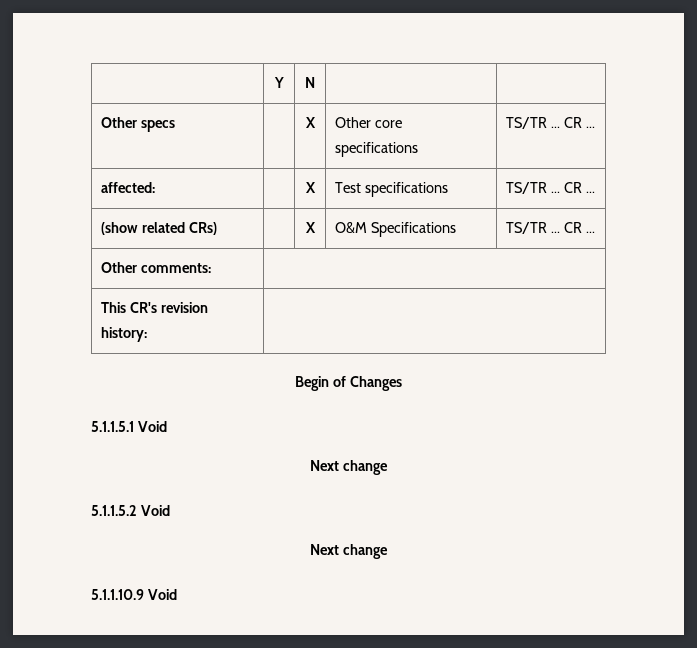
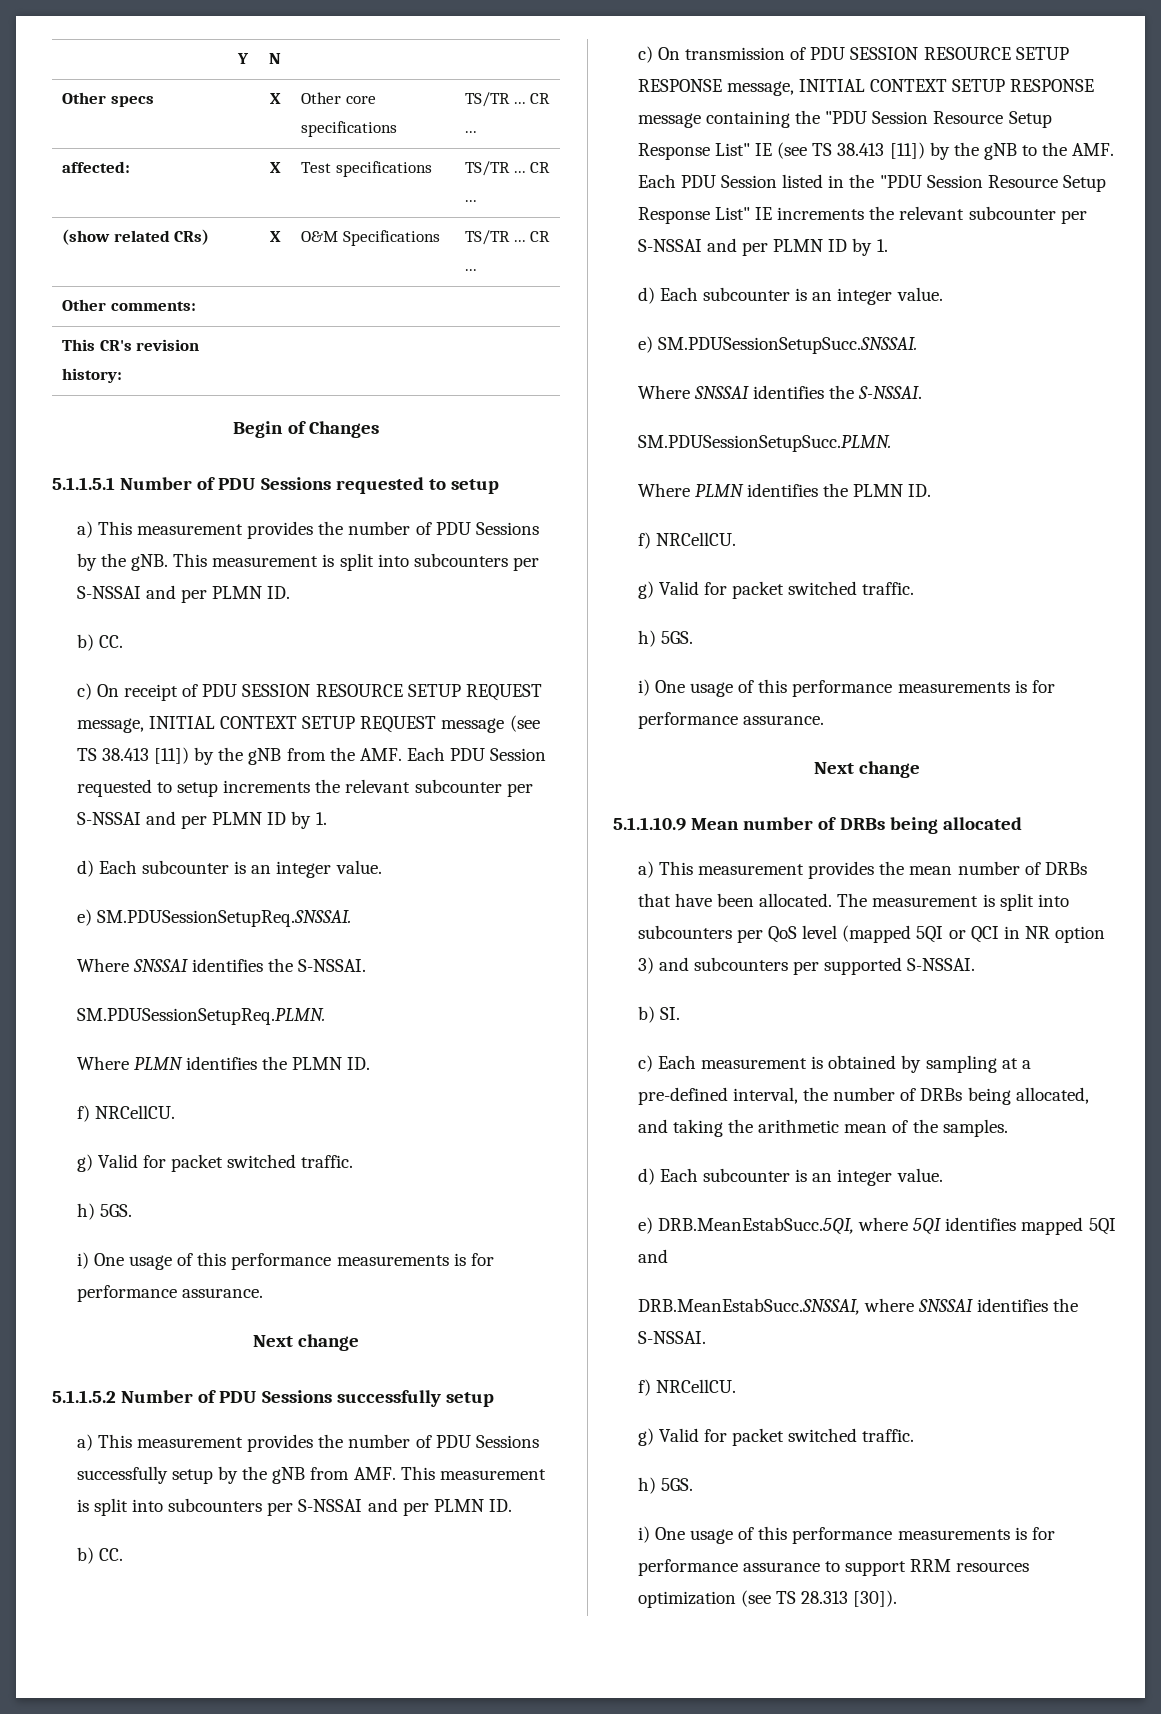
- 5.1.1.5.1 Void
+ 5.1.1.5.1 Number of PDU Sessions requested to setup
+ a) This measurement provides the number of PDU Sessions by the gNB. This measurement is split into subcounters per S-NSSAI and per PLMN ID.
+ b) CC.
+ c) On receipt of PDU SESSION RESOURCE SETUP REQUEST message, INITIAL CONTEXT SETUP REQUEST message (see TS 38.413 [11]) by the gNB from the AMF. Each PDU Session requested to setup increments the relevant subcounter per S-NSSAI and per PLMN ID by 1.
+ d) Each subcounter is an integer value.
+ e) SM.PDUSessionSetupReq.SNSSAI.
+ Where SNSSAI identifies the S-NSSAI.
+ SM.PDUSessionSetupReq.PLMN.
+ Where PLMN identifies the PLMN ID.
+ f) NRCellCU.
+ g) Valid for packet switched traffic.
+ h) 5GS.
+ i) One usage of this performance measurements is for performance assurance.
  Next change
- 5.1.1.5.2 Void
+ 5.1.1.5.2 Number of PDU Sessions successfully setup
+ a) This measurement provides the number of PDU Sessions successfully setup by the gNB from AMF. This measurement is split into subcounters per S-NSSAI and per PLMN ID.
+ b) CC.
+ c) On transmission of PDU SESSION RESOURCE SETUP RESPONSE message, INITIAL CONTEXT SETUP RESPONSE message containing the "PDU Session Resource Setup Response List" IE (see TS 38.413 [11]) by the gNB to the AMF. Each PDU Session listed in the "PDU Session Resource Setup Response List" IE increments the relevant subcounter per S-NSSAI and per PLMN ID by 1.
+ d) Each subcounter is an integer value.
+ e) SM.PDUSessionSetupSucc.SNSSAI.
+ Where SNSSAI identifies the S-NSSAI.
+ SM.PDUSessionSetupSucc.PLMN.
+ Where PLMN identifies the PLMN ID.
+ f) NRCellCU.
+ g) Valid for packet switched traffic.
+ h) 5GS.
+ i) One usage of this performance measurements is for performance assurance.
  Next change
- 5.1.1.10.9 Void
+ 5.1.1.10.9 Mean number of DRBs being allocated
+ a) This measurement provides the mean number of DRBs that have been allocated. The measurement is split into subcounters per QoS level (mapped 5QI or QCI in NR option 3) and subcounters per supported S-NSSAI.
+ b) SI.
+ c) Each measurement is obtained by sampling at a pre-defined interval, the number of DRBs being allocated, and taking the arithmetic mean of the samples.
+ d) Each subcounter is an integer value.
+ e) DRB.MeanEstabSucc.5QI, where 5QI identifies mapped 5QI and
+ DRB.MeanEstabSucc.SNSSAI, where SNSSAI identifies the S-NSSAI.
+ f) NRCellCU.
+ g) Valid for packet switched traffic.
+ h) 5GS.
+ i) One usage of this performance measurements is for performance assurance to support RRM resources optimization (see TS 28.313 [30]).

